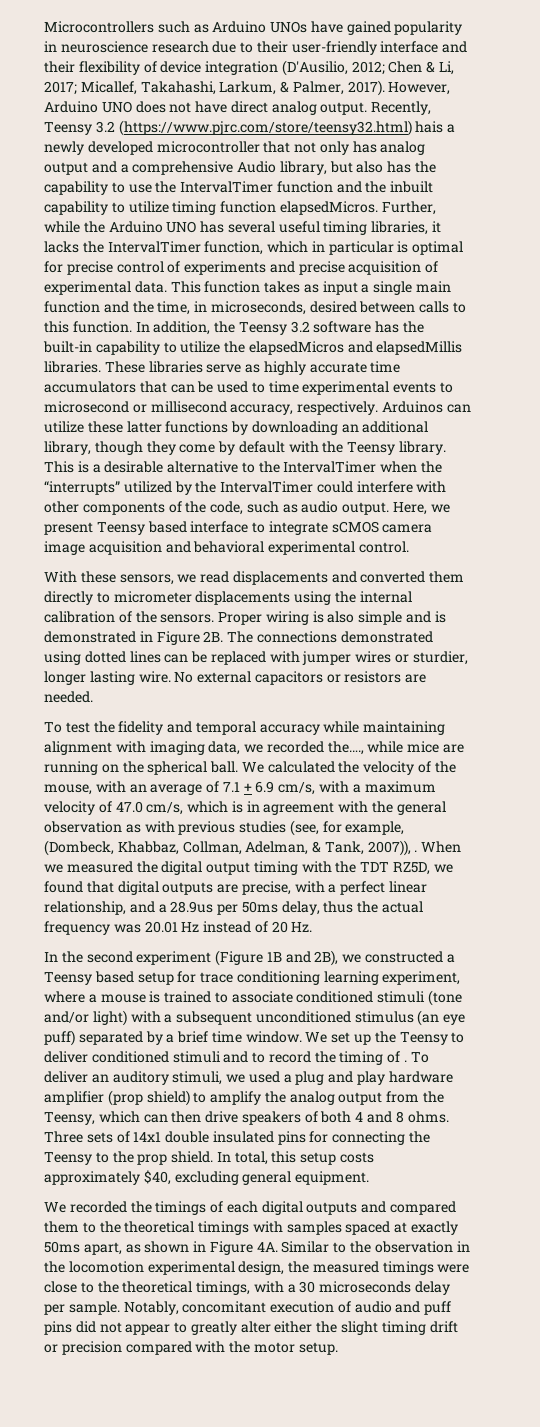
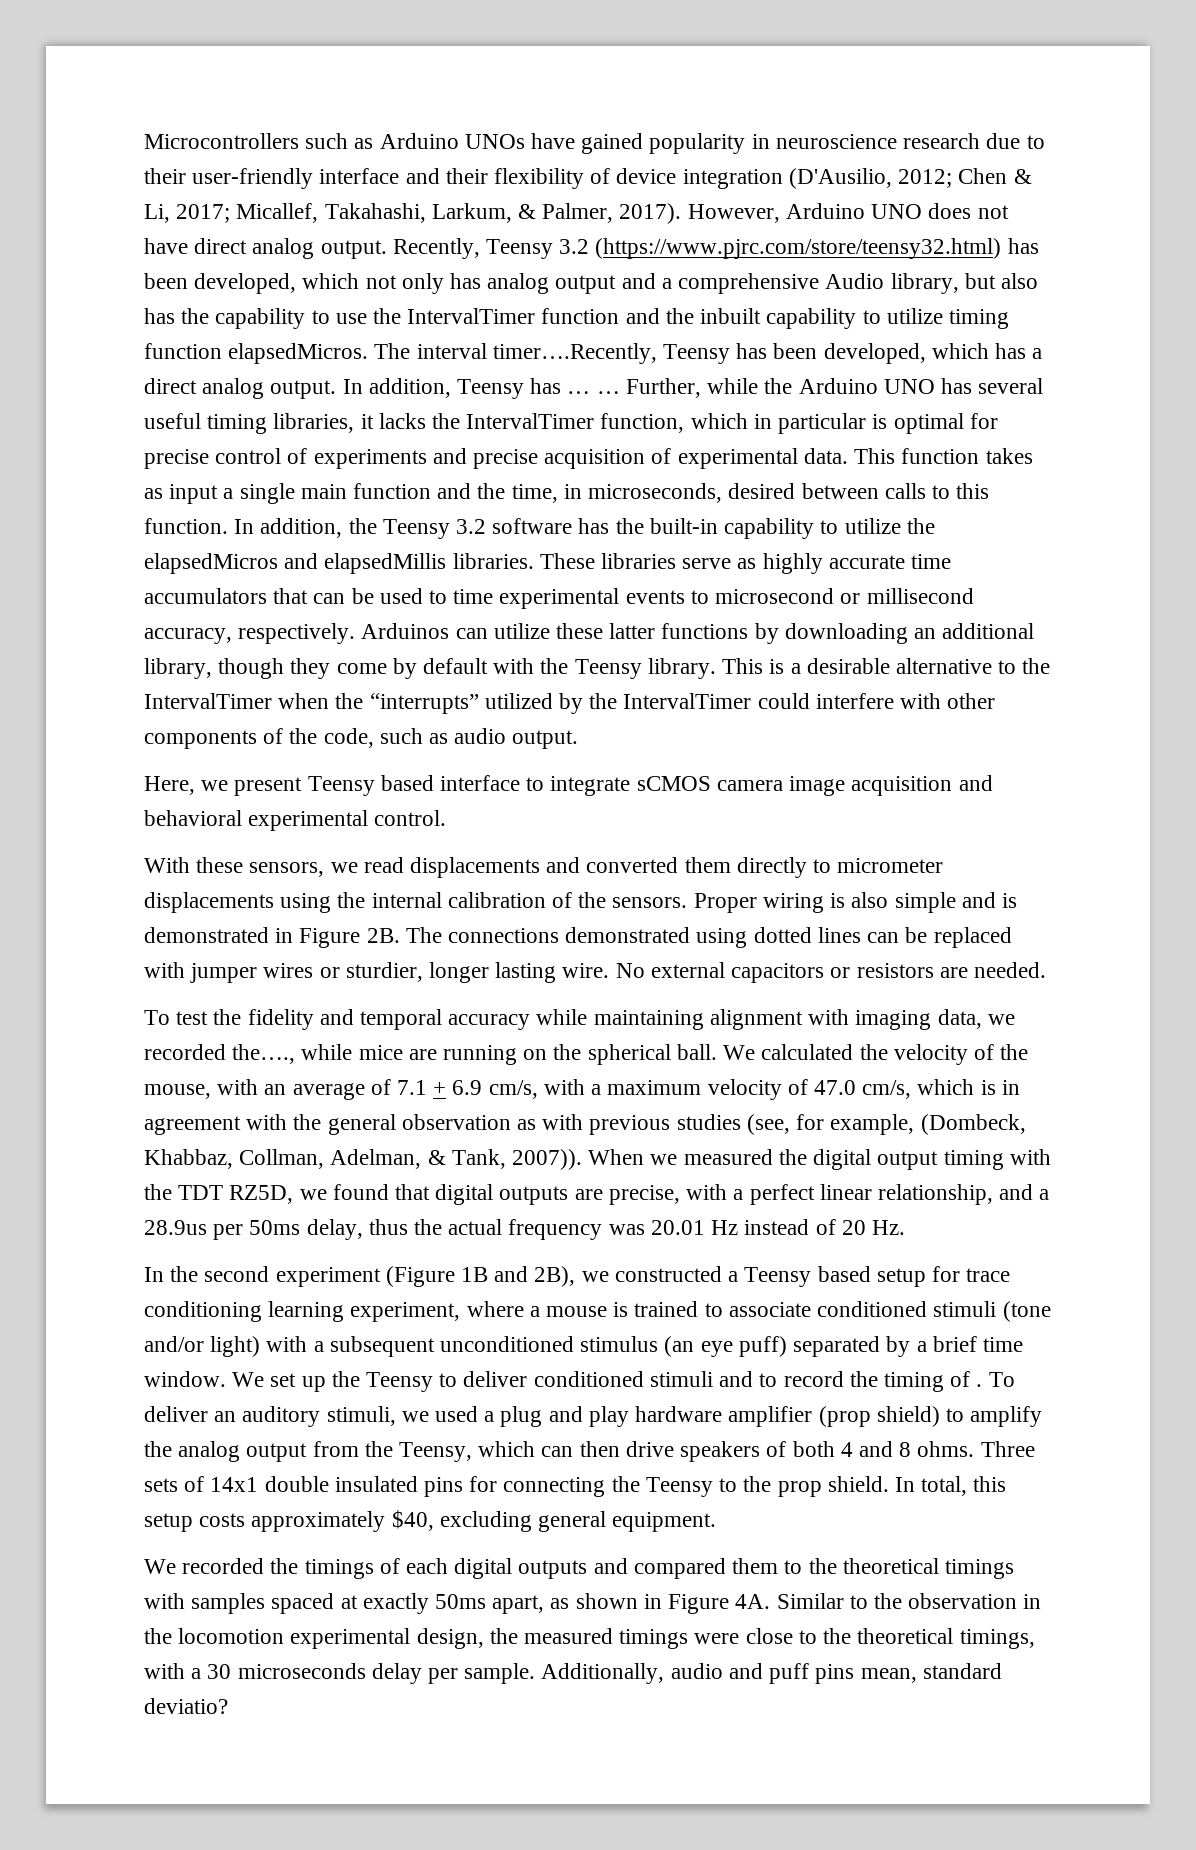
- Recently, Teensy 3.2 (https://www.pjrc.com/store/teensy32.html) hais a newly developed microcontroller that not only has analog output and a comprehensive Audio library, but also has the capability to use the IntervalTimer function and the inbuilt capability to utilize timing function elapsedMicros.
+ Recently, Teensy 3.2 (https://www.pjrc.com/store/teensy32.html) has been developed, which not only has analog output and a comprehensive Audio library, but also has the capability to use the IntervalTimer function and the inbuilt capability to utilize timing function elapsedMicros.
+ The interval timer….Recently, Teensy has been developed, which has a direct analog output. In addition, Teensy has … …
- This is a desirable alternative to the IntervalTimer when the “interrupts” utilized by the IntervalTimer could interfere with other components of the code, such as audio output. Here, we present Teensy based interface to integrate sCMOS camera image acquisition and behavioral experimental control.
+ This is a desirable alternative to the IntervalTimer when the “interrupts” utilized by the IntervalTimer could interfere with other components of the code, such as audio output.
+ Here, we present Teensy based interface to integrate sCMOS camera image acquisition and behavioral experimental control.
- We calculated the velocity of the mouse, with an average of 7.1 + 6.9 cm/s, with a maximum velocity of 47.0 cm/s, which is in agreement with the general observation as with previous studies (see, for example, (Dombeck, Khabbaz, Collman, Adelman, & Tank, 2007)), .
+ We calculated the velocity of the mouse, with an average of 7.1 + 6.9 cm/s, with a maximum velocity of 47.0 cm/s, which is in agreement with the general observation as with previous studies (see, for example, (Dombeck, Khabbaz, Collman, Adelman, & Tank, 2007)).
- Notably, concomitant execution of audio and puff pins did not appear to greatly alter either the slight timing drift or precision compared with the motor setup.
+ Additionally, audio and puff pins mean, standard deviatio?

